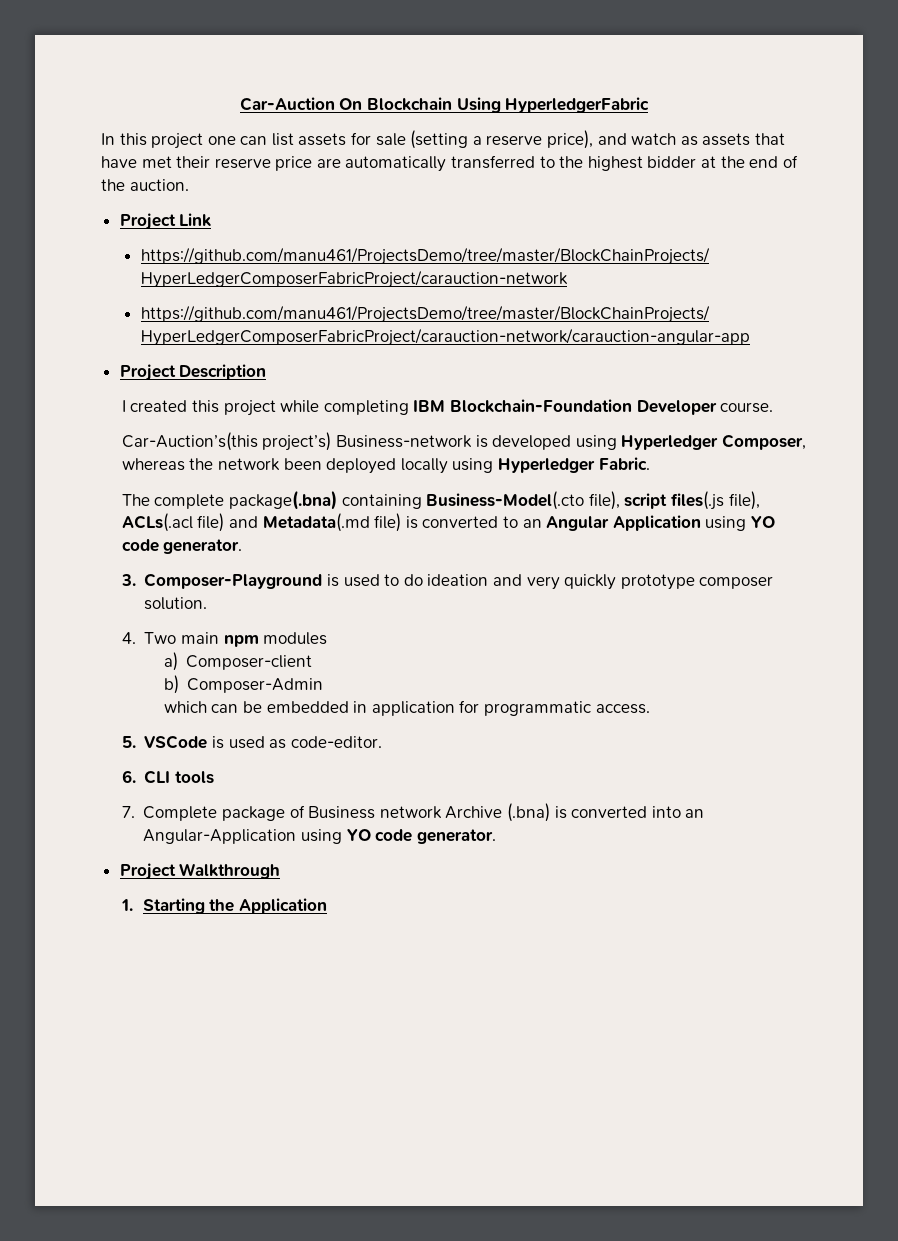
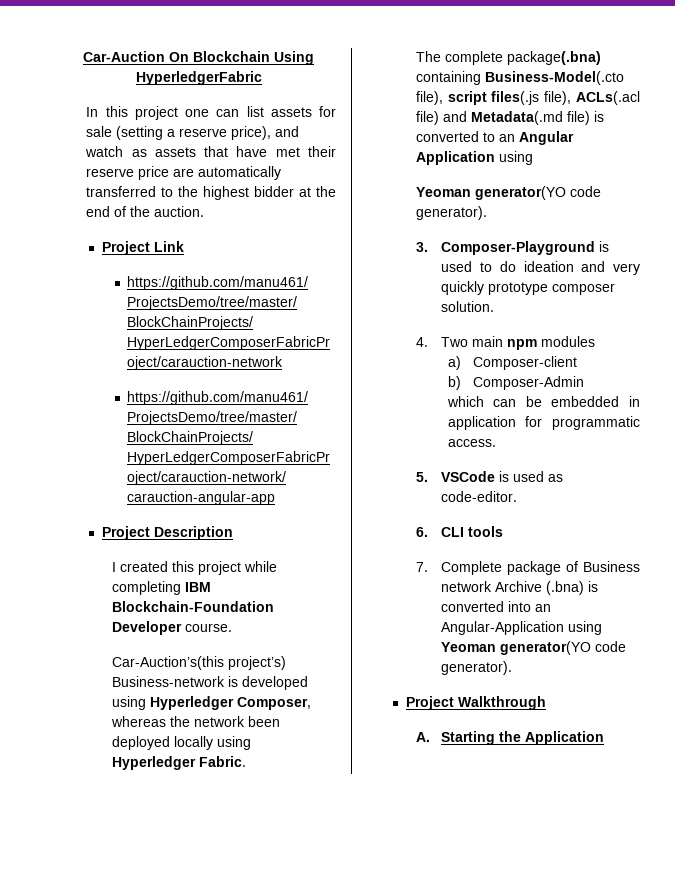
- The complete package(.bna) containing Business-Model(.cto file), script files(.js file), ACLs(.acl file) and Metadata(.md file) is converted to an Angular Application using YO code generator.
+ The complete package(.bna) containing Business-Model(.cto file), script files(.js file), ACLs(.acl file) and Metadata(.md file) is converted to an Angular Application using
+ Yeoman generator(YO code generator).
- 7. Complete package of Business network Archive (.bna) is converted into an Angular-Application using YO code generator.
+ 7. Complete package of Business network Archive (.bna) is converted into an Angular-Application using Yeoman generator(YO code generator).
- 1. Starting the Application
+ A. Starting the Application

